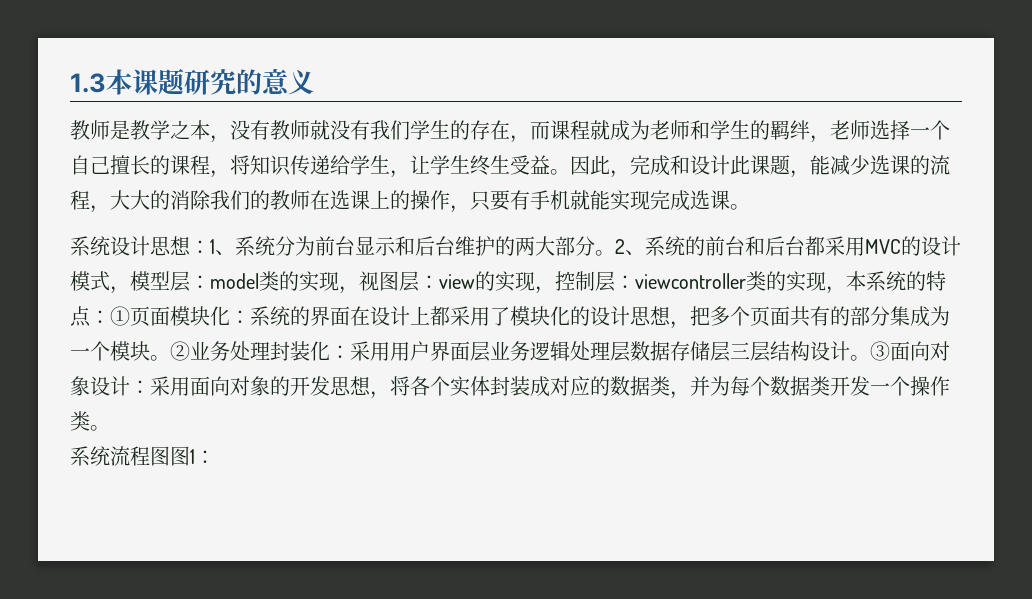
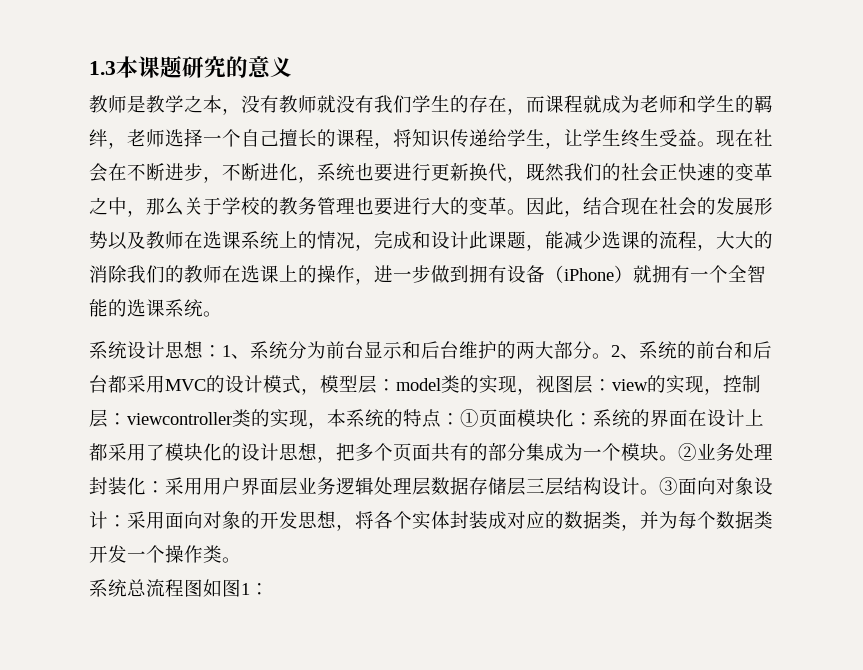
- 因此，完成和设计此课题，能减少选课的流程，大大的消除我们的教师在选课上的操作，只要有手机就能实现完成选课。
+ 现在社会在不断进步，不断进化，系统也要进行更新换代，既然我们的社会正快速的变革之中，那么关于学校的教务管理也要进行大的变革。因此，结合现在社会的发展形势以及教师在选课系统上的情况，完成和设计此课题，能减少选课的流程，大大的消除我们的教师在选课上的操作，进一步做到拥有设备（iPhone）就拥有一个全智能的选课系统。
- 系统流程图图1：
+ 系统总流程图如图1：

